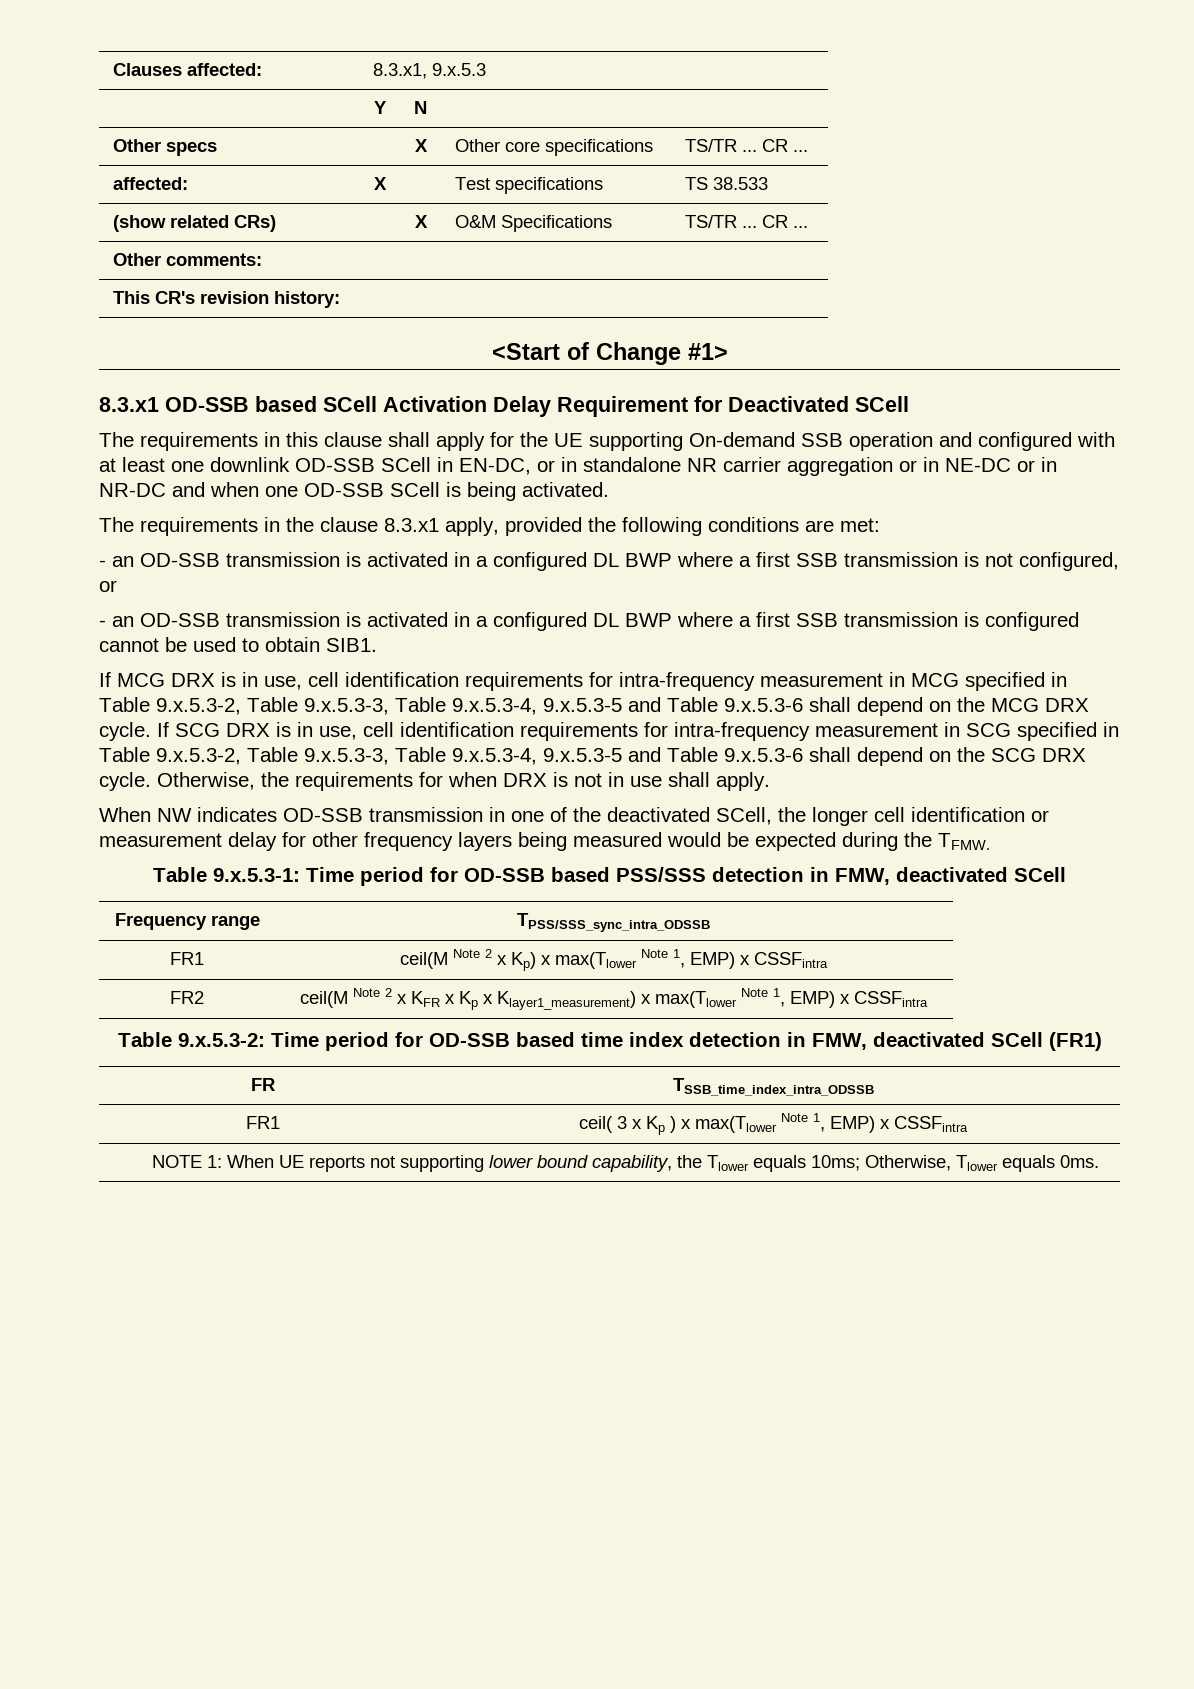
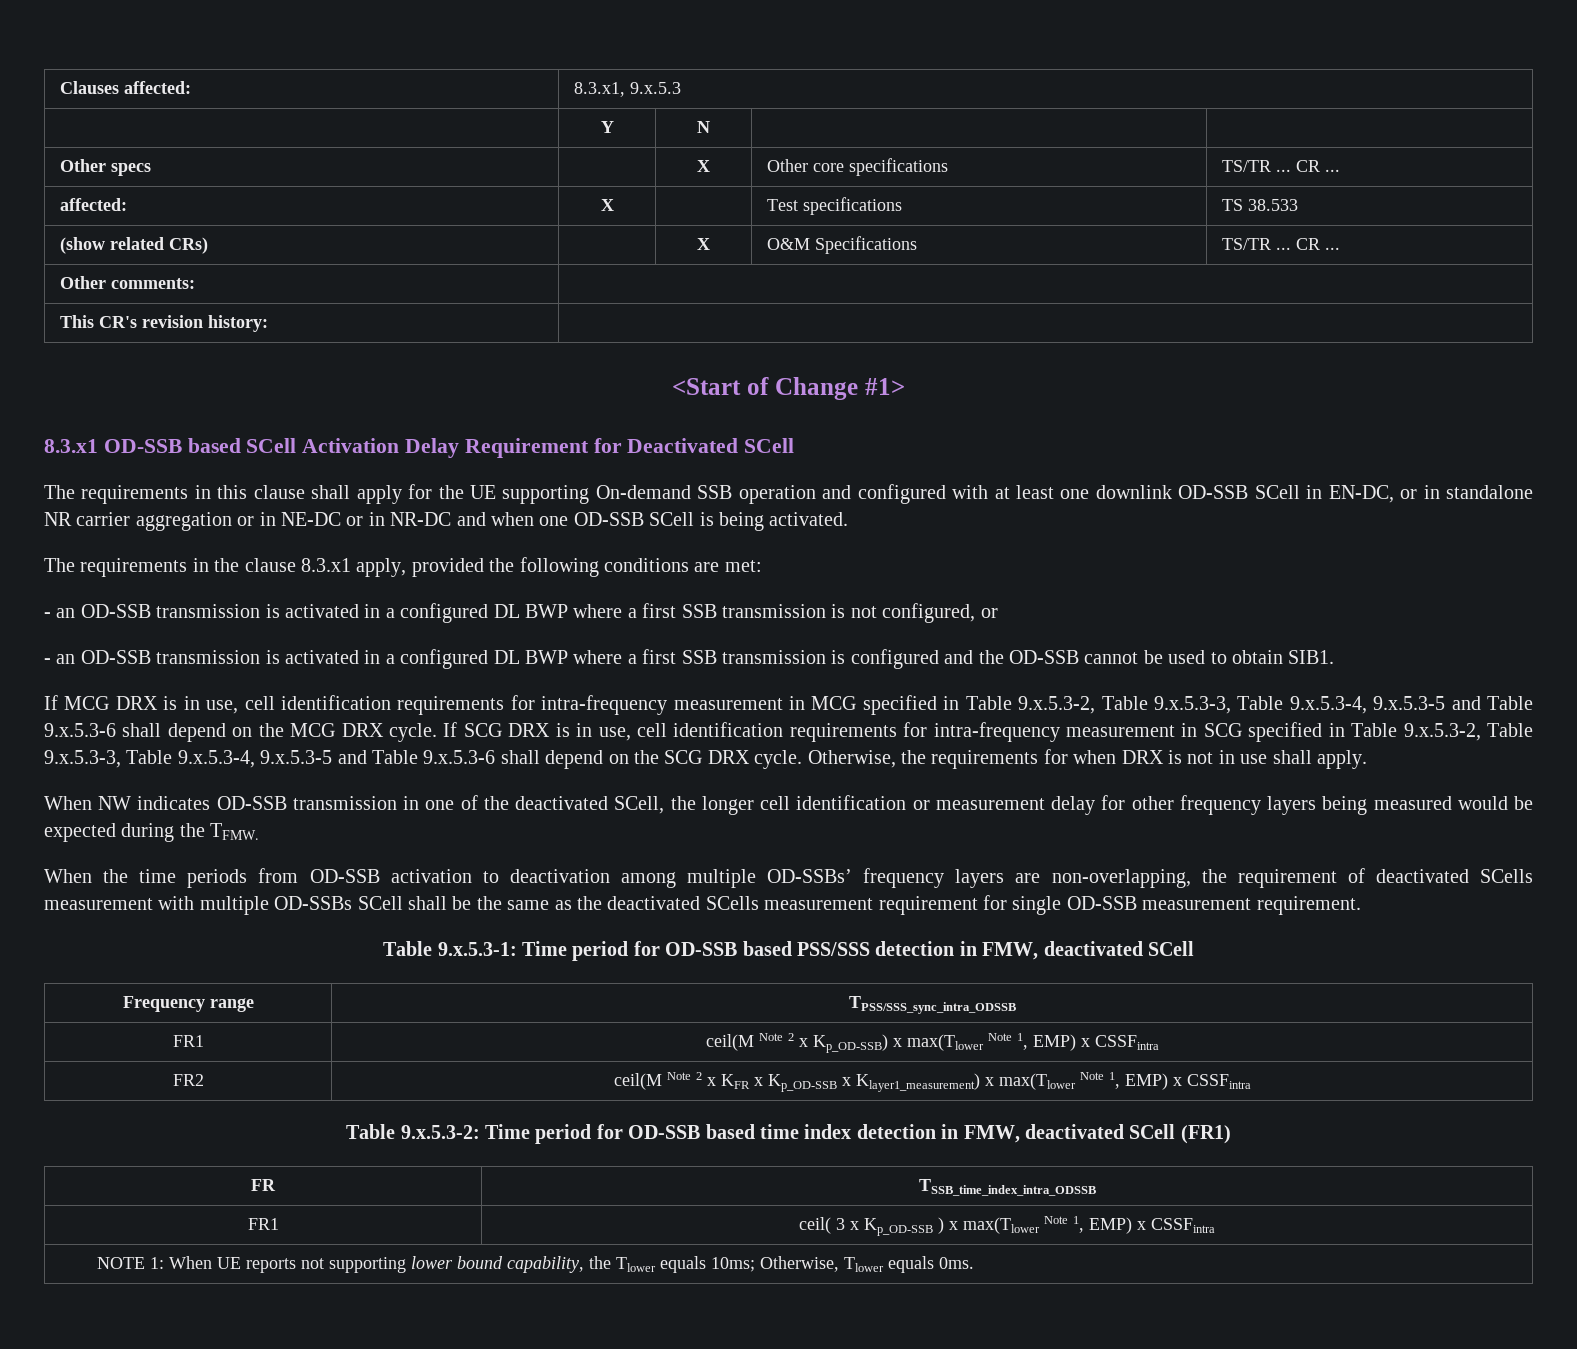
- - an OD-SSB transmission is activated in a configured DL BWP where a first SSB transmission is configured cannot be used to obtain SIB1.
+ - an OD-SSB transmission is activated in a configured DL BWP where a first SSB transmission is configured and the OD-SSB cannot be used to obtain SIB1.
+ When the time periods from OD-SSB activation to deactivation among multiple OD-SSBs’ frequency layers are non-overlapping, the requirement of deactivated SCells measurement with multiple OD-SSBs SCell shall be the same as the deactivated SCells measurement requirement for single OD-SSB measurement requirement.
- FR1 | ceil(M Note 2 x Kp) x max(Tlower Note 1, EMP) x CSSFintra
+ FR1 | ceil(M Note 2 x Kp_OD-SSB) x max(Tlower Note 1, EMP) x CSSFintra
- FR2 | ceil(M Note 2 x KFR x Kp x Klayer1_measurement) x max(Tlower Note 1, EMP) x CSSFintra
+ FR2 | ceil(M Note 2 x KFR x Kp_OD-SSB x Klayer1_measurement) x max(Tlower Note 1, EMP) x CSSFintra
- FR1 | ceil( 3 x Kp ) x max(Tlower Note 1, EMP) x CSSFintra
+ FR1 | ceil( 3 x Kp_OD-SSB ) x max(Tlower Note 1, EMP) x CSSFintra

